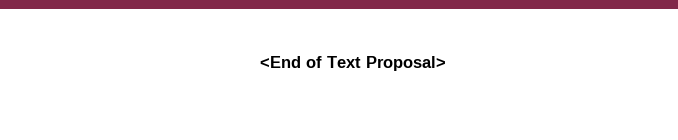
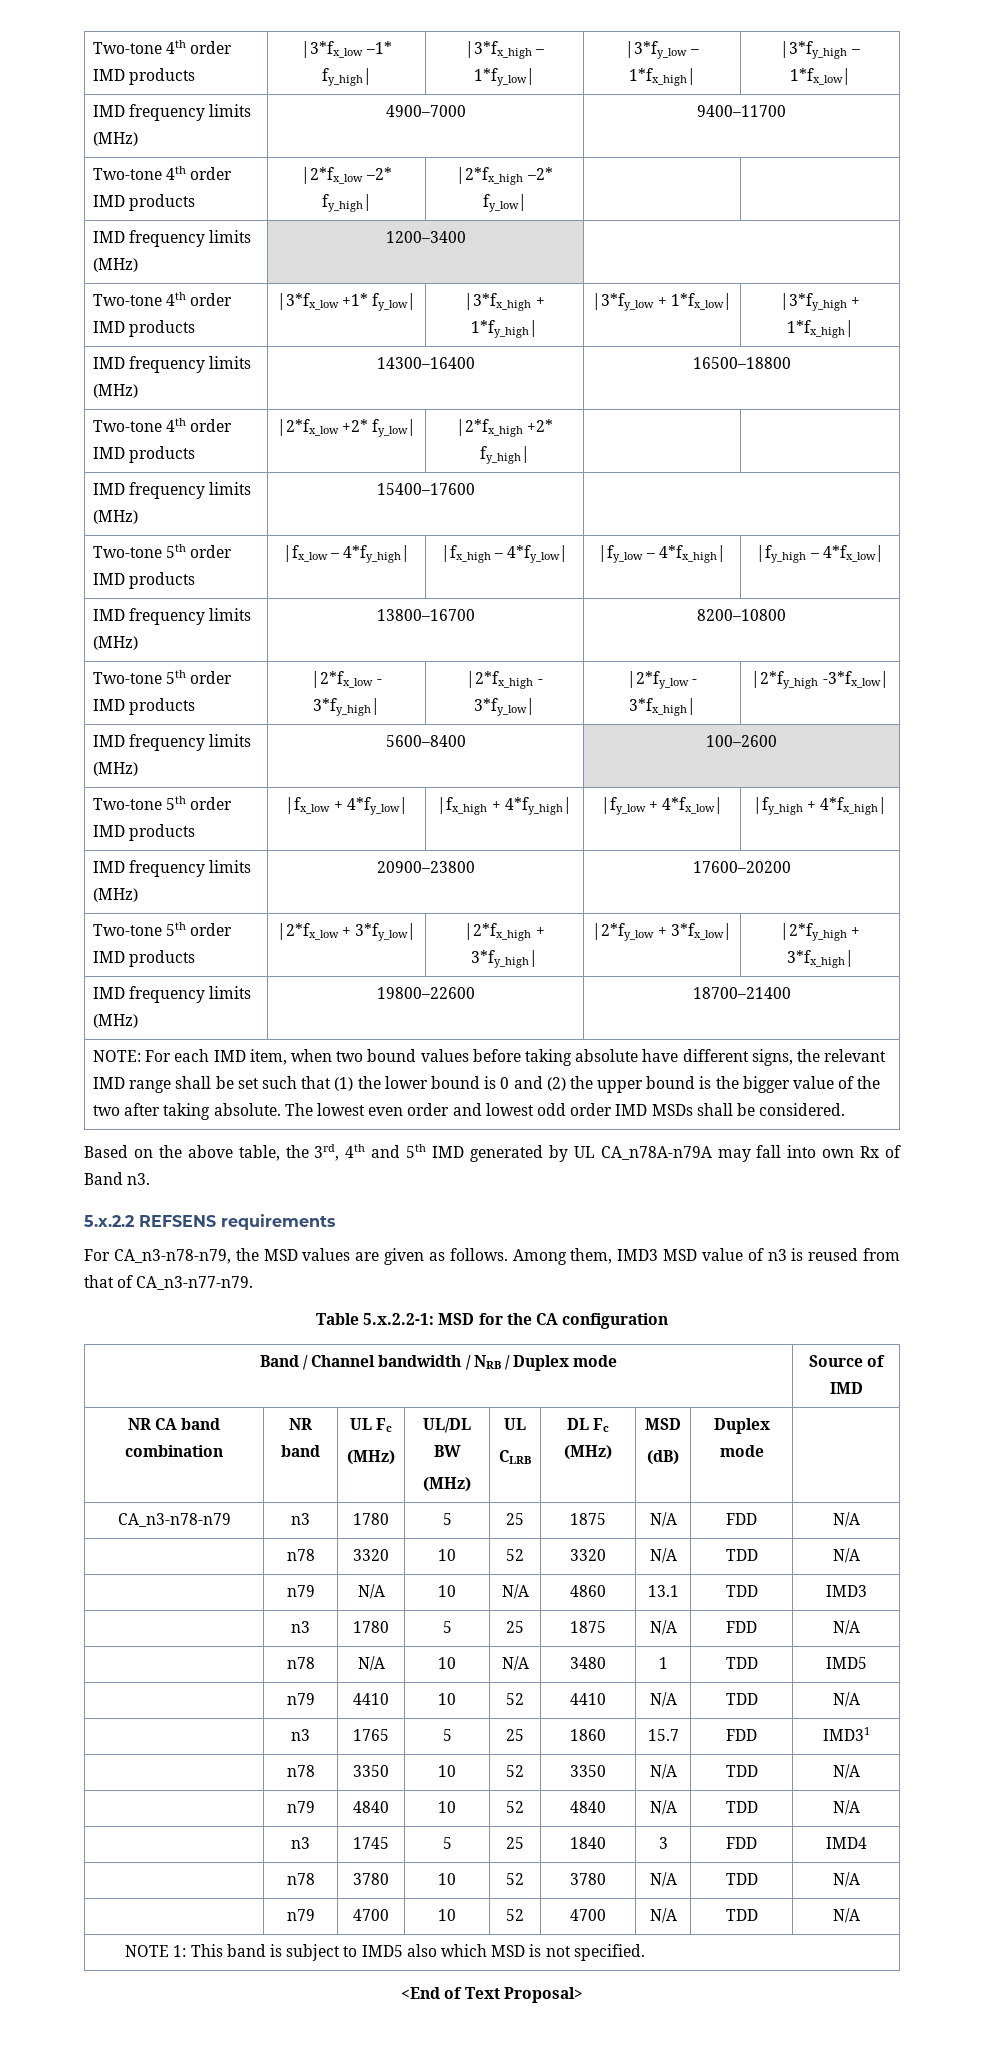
+ Two-tone 4th order IMD products | |3*fx_low –1* fy_high| | |3*fx_high – 1*fy_low| | |3*fy_low – 1*fx_high| | |3*fy_high – 1*fx_low|
+ IMD frequency limits (MHz) | 4900–7000 | 9400–11700
+ Two-tone 4th order IMD products | |2*fx_low –2* fy_high| | |2*fx_high –2* fy_low| | |
+ IMD frequency limits (MHz) | 1200–3400 |
+ Two-tone 4th order IMD products | |3*fx_low +1* fy_low| | |3*fx_high + 1*fy_high| | |3*fy_low + 1*fx_low| | |3*fy_high + 1*fx_high|
+ IMD frequency limits (MHz) | 14300–16400 | 16500–18800
+ Two-tone 4th order IMD products | |2*fx_low +2* fy_low| | |2*fx_high +2* fy_high| | |
+ IMD frequency limits (MHz) | 15400–17600 |
+ Two-tone 5th order IMD products | |fx_low – 4*fy_high| | |fx_high – 4*fy_low| | |fy_low – 4*fx_high| | |fy_high – 4*fx_low|
+ IMD frequency limits (MHz) | 13800–16700 | 8200–10800
+ Two-tone 5th order IMD products | |2*fx_low - 3*fy_high| | |2*fx_high - 3*fy_low| | |2*fy_low - 3*fx_high| | |2*fy_high -3*fx_low|
+ IMD frequency limits (MHz) | 5600–8400 | 100–2600
+ Two-tone 5th order IMD products | |fx_low + 4*fy_low| | |fx_high + 4*fy_high| | |fy_low + 4*fx_low| | |fy_high + 4*fx_high|
+ IMD frequency limits (MHz) | 20900–23800 | 17600–20200
+ Two-tone 5th order IMD products | |2*fx_low + 3*fy_low| | |2*fx_high + 3*fy_high| | |2*fy_low + 3*fx_low| | |2*fy_high + 3*fx_high|
+ IMD frequency limits (MHz) | 19800–22600 | 18700–21400
+ NOTE: For each IMD item, when two bound values before taking absolute have different signs, the relevant IMD range shall be set such that (1) the lower bound is 0 and (2) the upper bound is the bigger value of the two after taking absolute. The lowest even order and lowest odd order IMD MSDs shall be considered.
+ Based on the above table, the 3rd, 4th and 5th IMD generated by UL CA_n78A-n79A may fall into own Rx of Band n3.
+ 5.x.2.2 REFSENS requirements
+ For CA_n3-n78-n79, the MSD values are given as follows. Among them, IMD3 MSD value of n3 is reused from that of CA_n3-n77-n79.
+ Table 5.x.2.2-1: MSD for the CA configuration
+ Band / Channel bandwidth / NRB / Duplex mode | Source of IMD
+ NR CA band combination | NR band | UL Fc
+ (MHz) | UL/DL BW
+ (MHz) | UL
+ CLRB | DL Fc (MHz) | MSD
+ (dB) | Duplex mode |
+ CA_n3-n78-n79 | n3 | 1780 | 5 | 25 | 1875 | N/A | FDD | N/A
+ | n78 | 3320 | 10 | 52 | 3320 | N/A | TDD | N/A
+ | n79 | N/A | 10 | N/A | 4860 | 13.1 | TDD | IMD3
+ | n3 | 1780 | 5 | 25 | 1875 | N/A | FDD | N/A
+ | n78 | N/A | 10 | N/A | 3480 | 1 | TDD | IMD5
+ | n79 | 4410 | 10 | 52 | 4410 | N/A | TDD | N/A
+ | n3 | 1765 | 5 | 25 | 1860 | 15.7 | FDD | IMD31
+ | n78 | 3350 | 10 | 52 | 3350 | N/A | TDD | N/A
+ | n79 | 4840 | 10 | 52 | 4840 | N/A | TDD | N/A
+ | n3 | 1745 | 5 | 25 | 1840 | 3 | FDD | IMD4
+ | n78 | 3780 | 10 | 52 | 3780 | N/A | TDD | N/A
+ | n79 | 4700 | 10 | 52 | 4700 | N/A | TDD | N/A
+ NOTE 1: This band is subject to IMD5 also which MSD is not specified.

